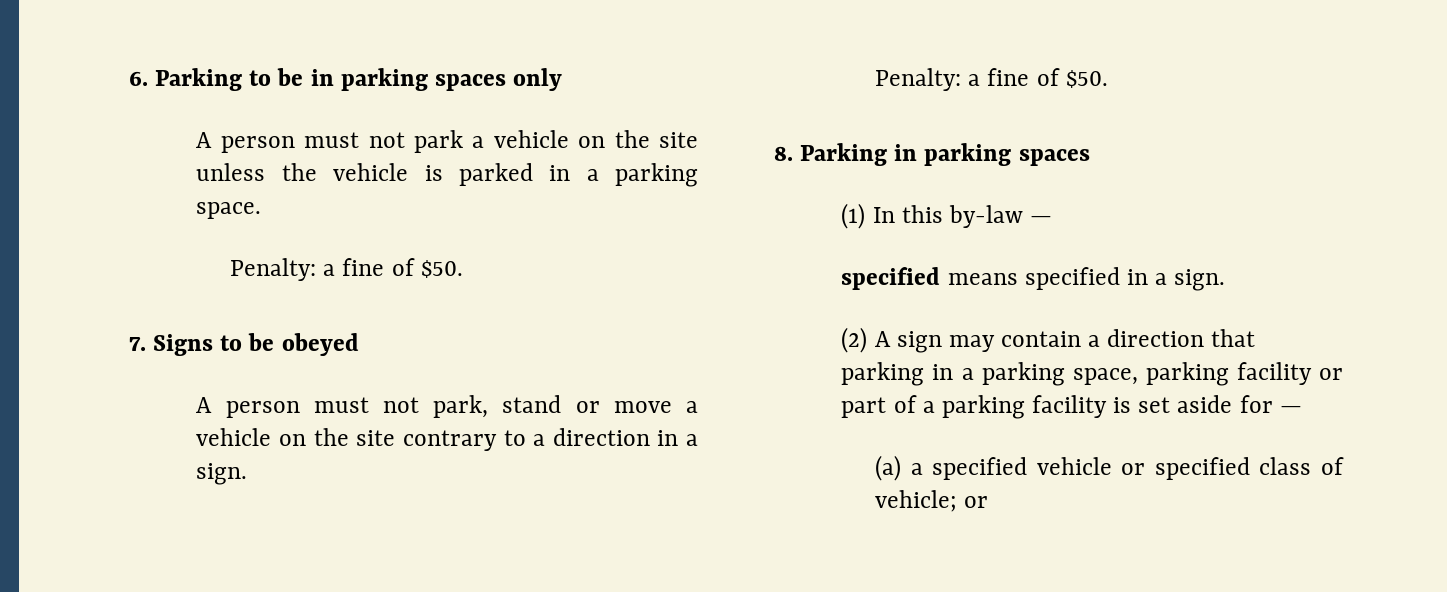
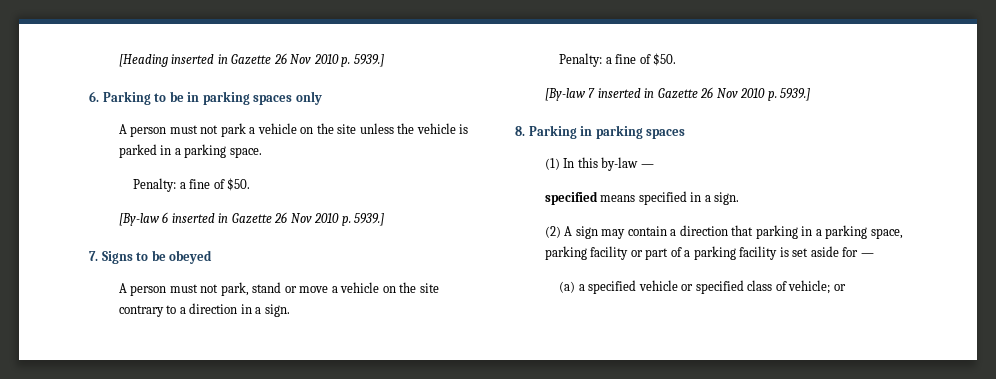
+ [Heading inserted in Gazette 26 Nov 2010 p. 5939.]
+ [By-law 6 inserted in Gazette 26 Nov 2010 p. 5939.]
+ [By-law 7 inserted in Gazette 26 Nov 2010 p. 5939.]

